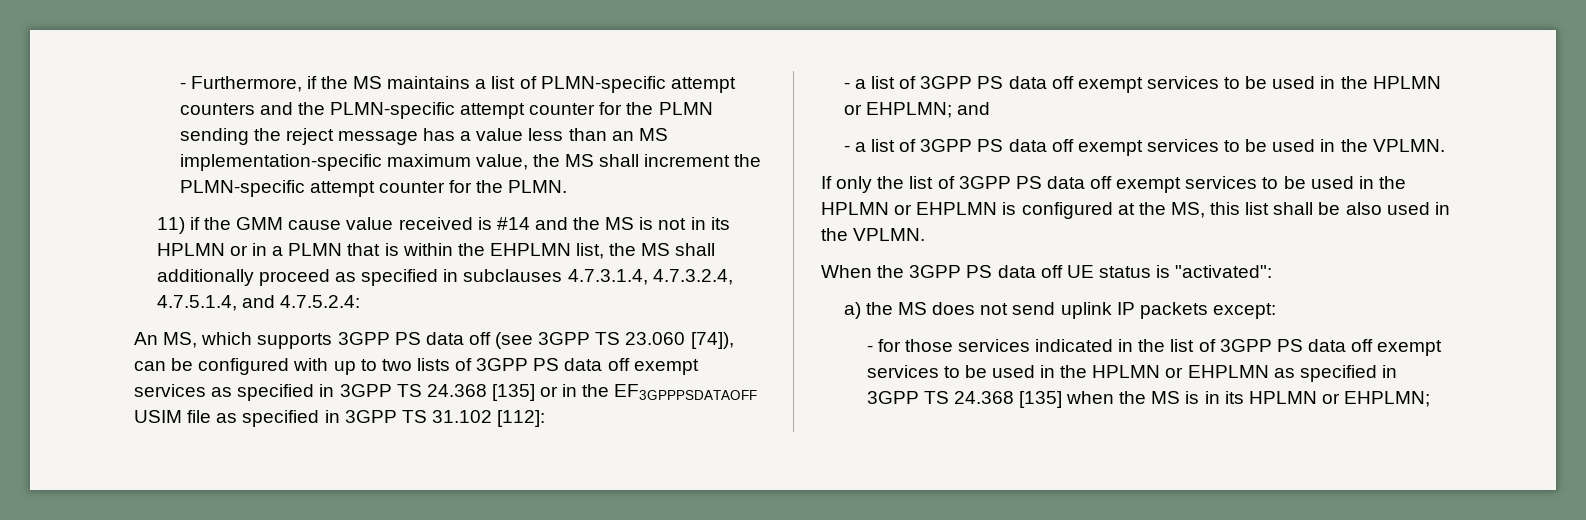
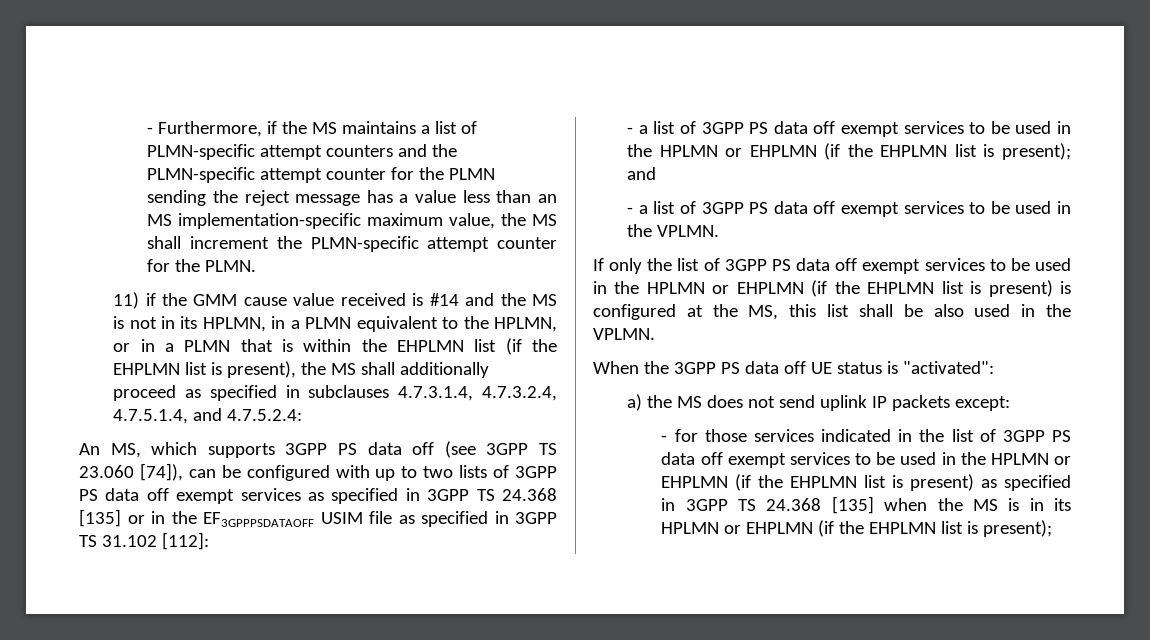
- 11) if the GMM cause value received is #14 and the MS is not in its HPLMN or in a PLMN that is within the EHPLMN list, the MS shall additionally proceed as specified in subclauses 4.7.3.1.4, 4.7.3.2.4, 4.7.5.1.4, and 4.7.5.2.4:
+ 11) if the GMM cause value received is #14 and the MS is not in its HPLMN, in a PLMN equivalent to the HPLMN, or in a PLMN that is within the EHPLMN list (if the EHPLMN list is present), the MS shall additionally proceed as specified in subclauses 4.7.3.1.4, 4.7.3.2.4, 4.7.5.1.4, and 4.7.5.2.4:
- - a list of 3GPP PS data off exempt services to be used in the HPLMN or EHPLMN; and
+ - a list of 3GPP PS data off exempt services to be used in the HPLMN or EHPLMN (if the EHPLMN list is present); and
- If only the list of 3GPP PS data off exempt services to be used in the HPLMN or EHPLMN is configured at the MS, this list shall be also used in the VPLMN.
+ If only the list of 3GPP PS data off exempt services to be used in the HPLMN or EHPLMN (if the EHPLMN list is present) is configured at the MS, this list shall be also used in the VPLMN.
- - for those services indicated in the list of 3GPP PS data off exempt services to be used in the HPLMN or EHPLMN as specified in 3GPP TS 24.368 [135] when the MS is in its HPLMN or EHPLMN;
+ - for those services indicated in the list of 3GPP PS data off exempt services to be used in the HPLMN or EHPLMN (if the EHPLMN list is present) as specified in 3GPP TS 24.368 [135] when the MS is in its HPLMN or EHPLMN (if the EHPLMN list is present);

